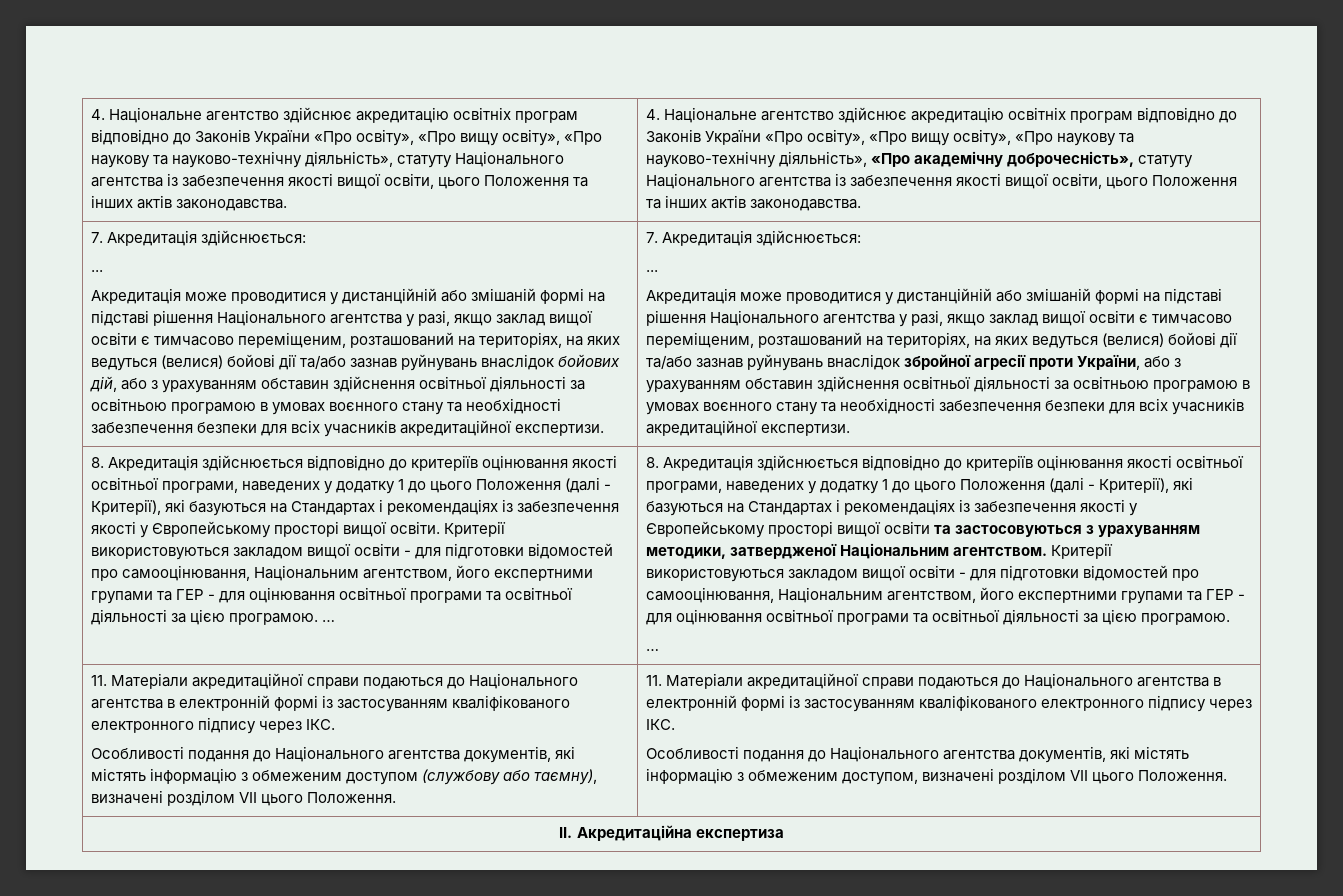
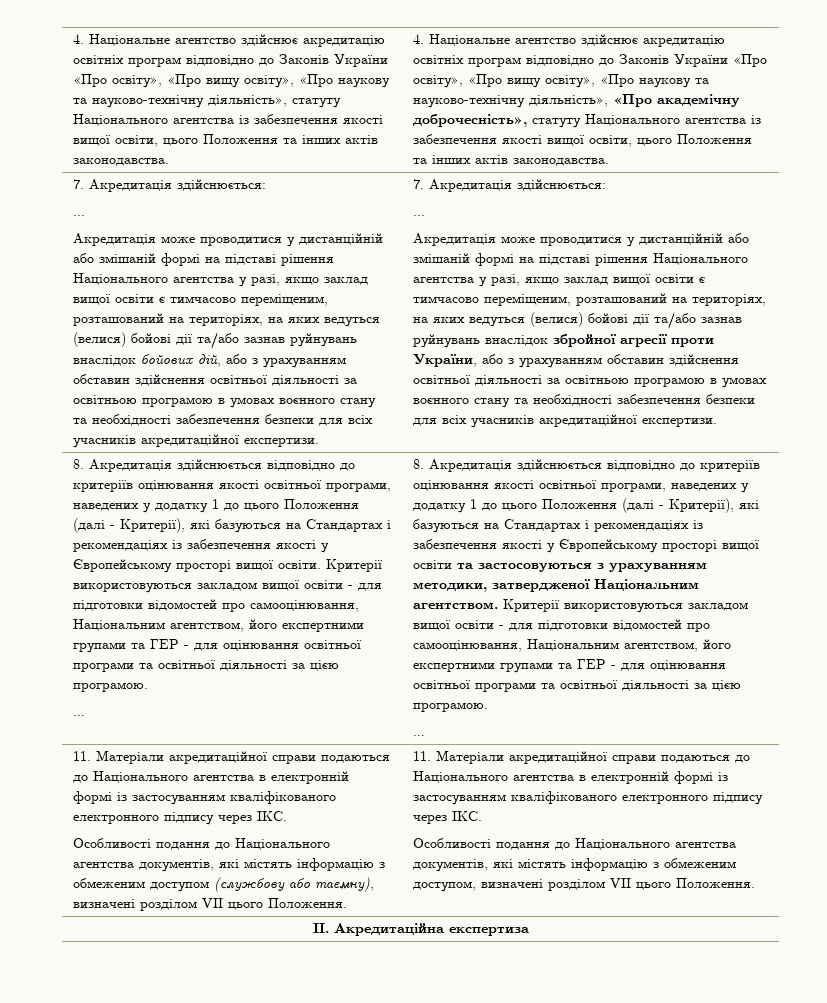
- 8. Акредитація здійснюється відповідно до критеріїв оцінювання якості освітньої програми, наведених у додатку 1 до цього Положення (далі - Критерії), які базуються на Стандартах і рекомендаціях із забезпечення якості у Європейському просторі вищої освіти. Критерії використовуються закладом вищої освіти - для підготовки відомостей про самооцінювання, Національним агентством, його експертними групами та ГЕР - для оцінювання освітньої програми та освітньої діяльності за цією програмою. …
+ 8. Акредитація здійснюється відповідно до критеріїв оцінювання якості освітньої програми, наведених у додатку 1 до цього Положення (далі - Критерії), які базуються на Стандартах і рекомендаціях із забезпечення якості у Європейському просторі вищої освіти. Критерії використовуються закладом вищої освіти - для підготовки відомостей про самооцінювання, Національним агентством, його експертними групами та ГЕР - для оцінювання освітньої програми та освітньої діяльності за цією програмою.
+ …

